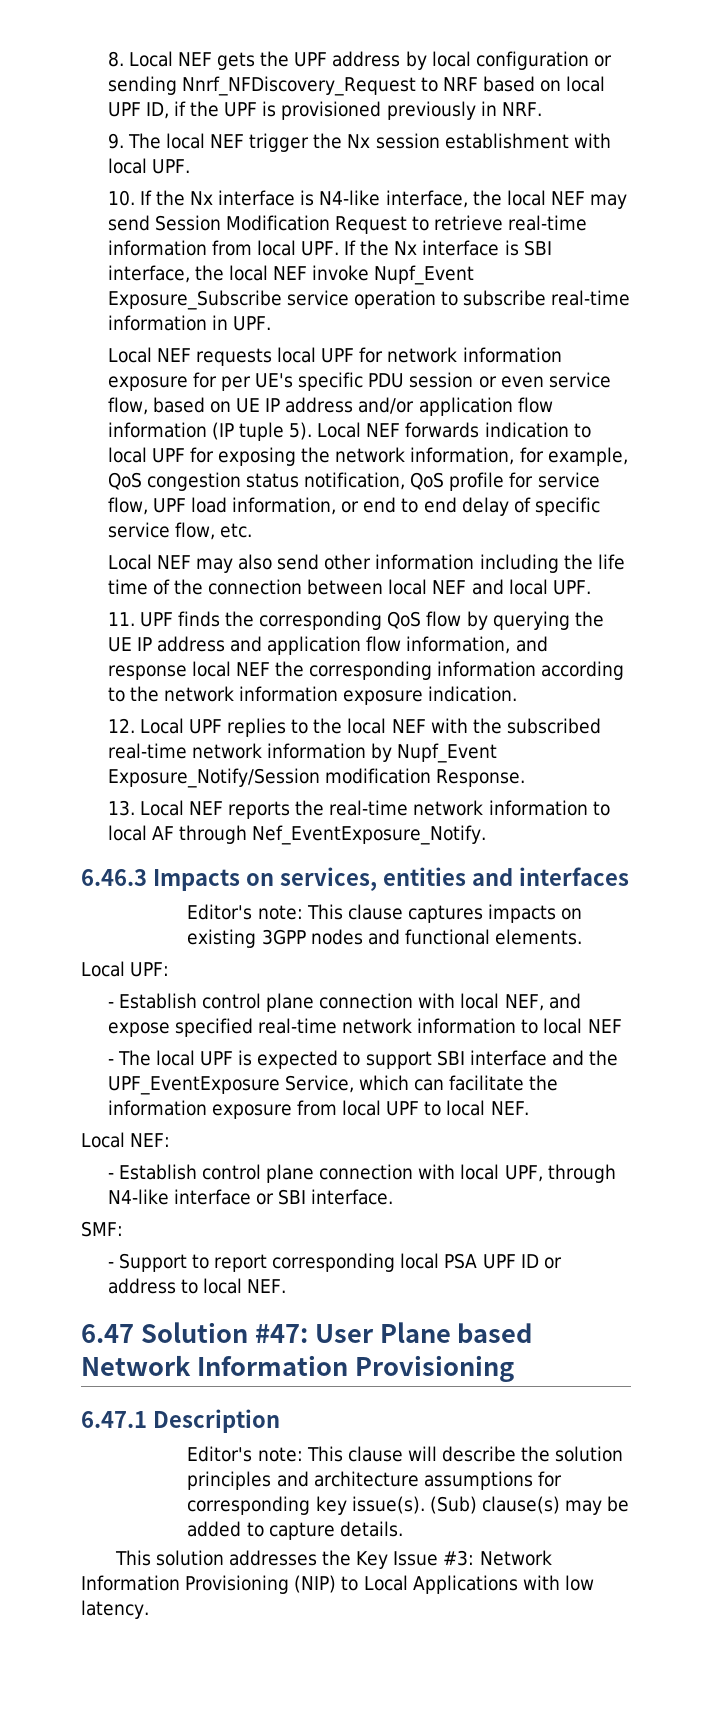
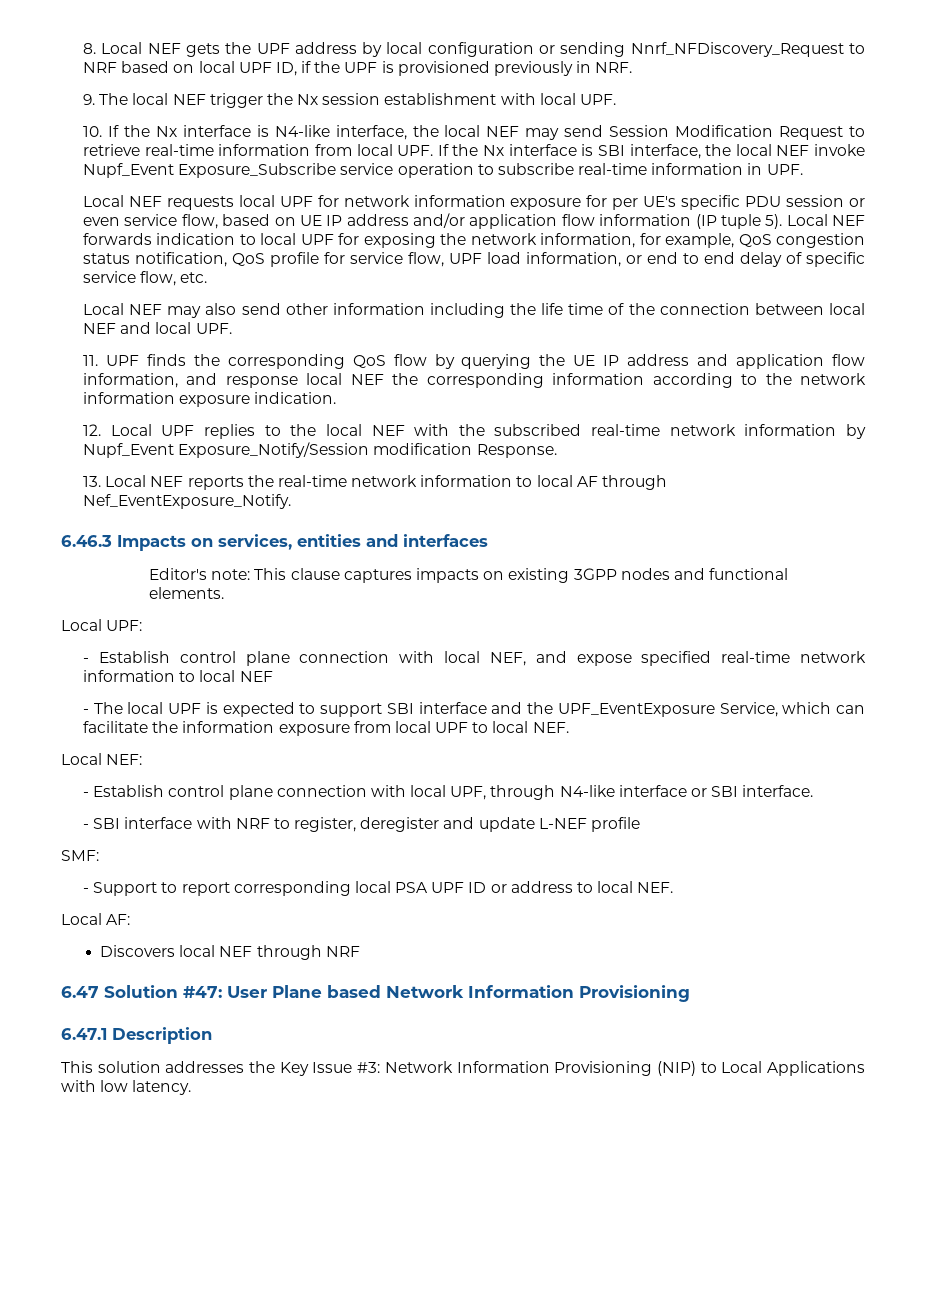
+ - SBI interface with NRF to register, deregister and update L-NEF profile
+ Local AF:
+ Discovers local NEF through NRF
- Editor's note: This clause will describe the solution principles and architecture assumptions for corresponding key issue(s). (Sub) clause(s) may be added to capture details.

